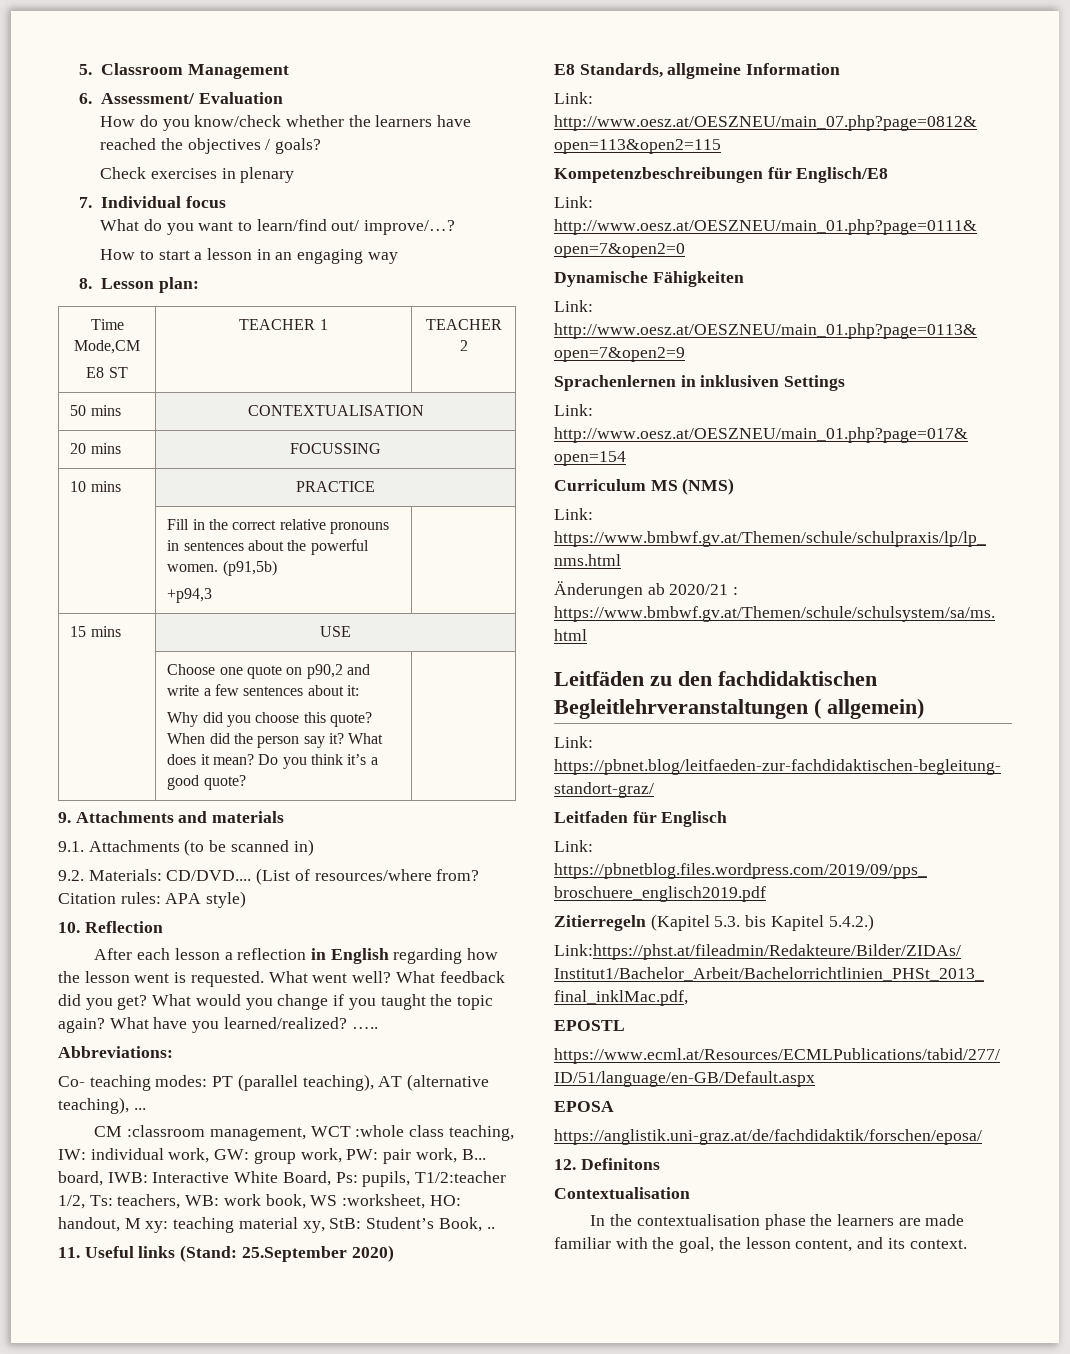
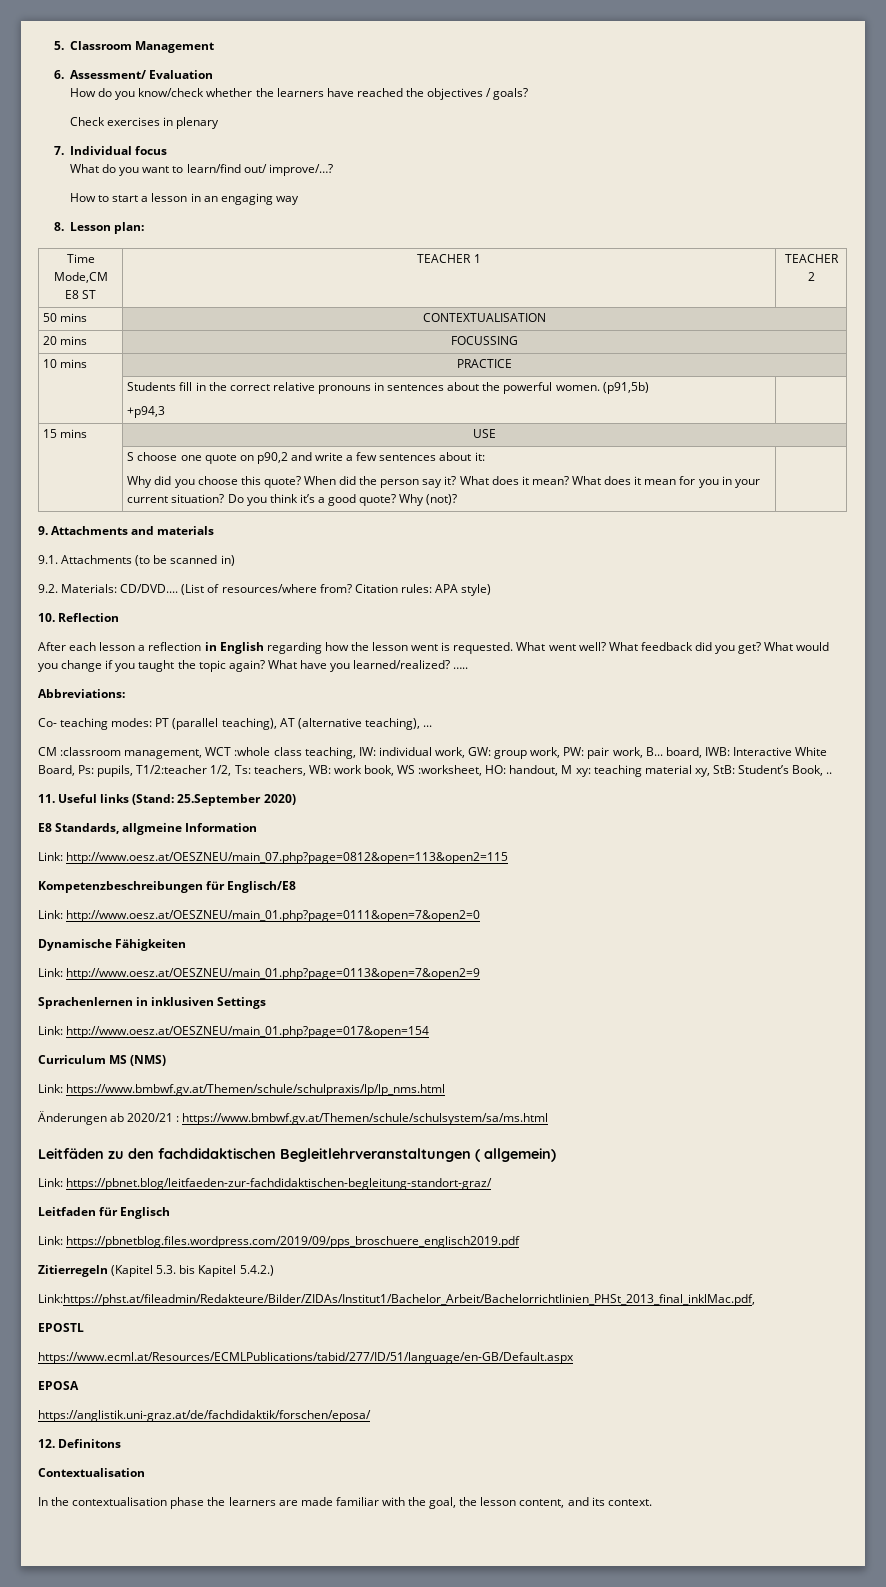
- | Fill in the correct relative pronouns in sentences about the powerful women. (p91,5b)
+ | Students fill in the correct relative pronouns in sentences about the powerful women. (p91,5b)
- Choose one quote on p90,2 and write a few sentences about it:
+ S choose one quote on p90,2 and write a few sentences about it:
+ What does it mean for you in your current situation?
+ Why (not)?

